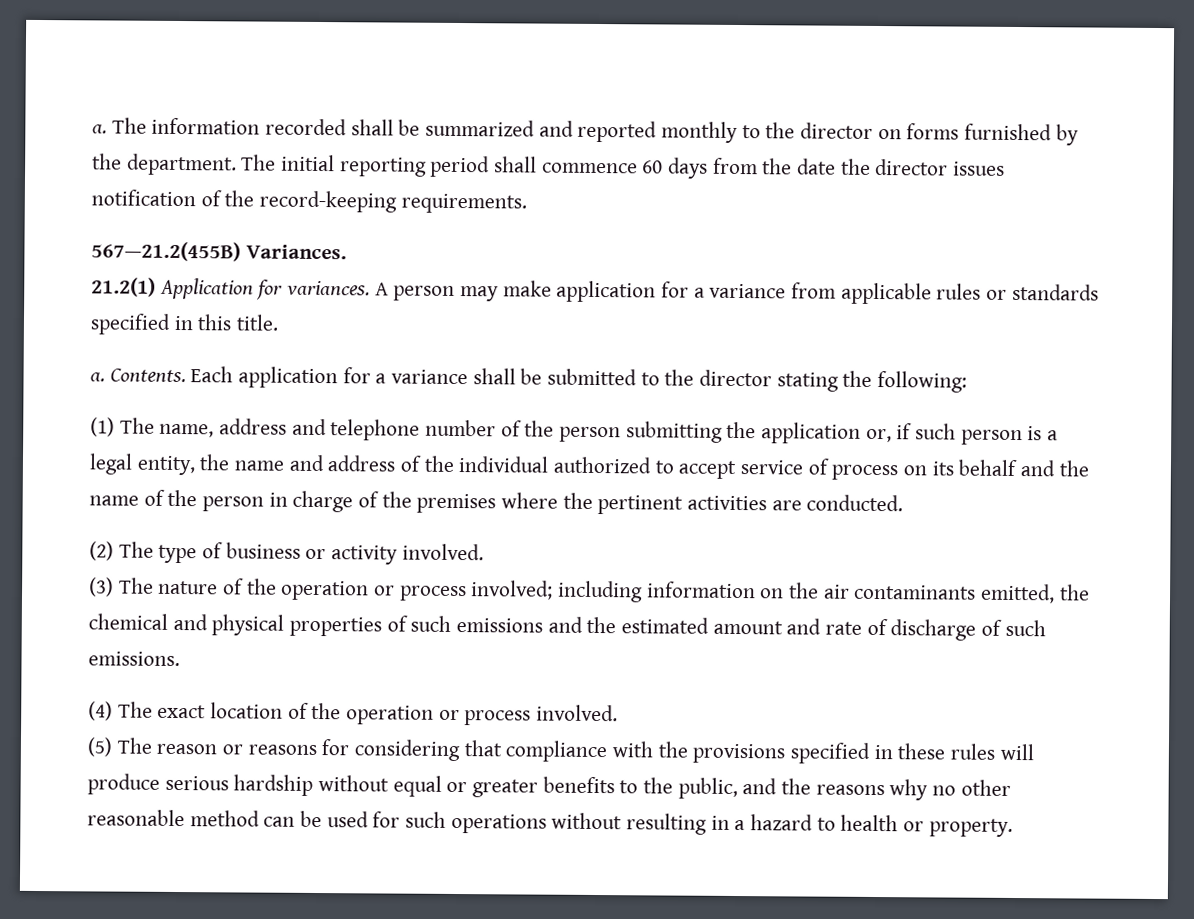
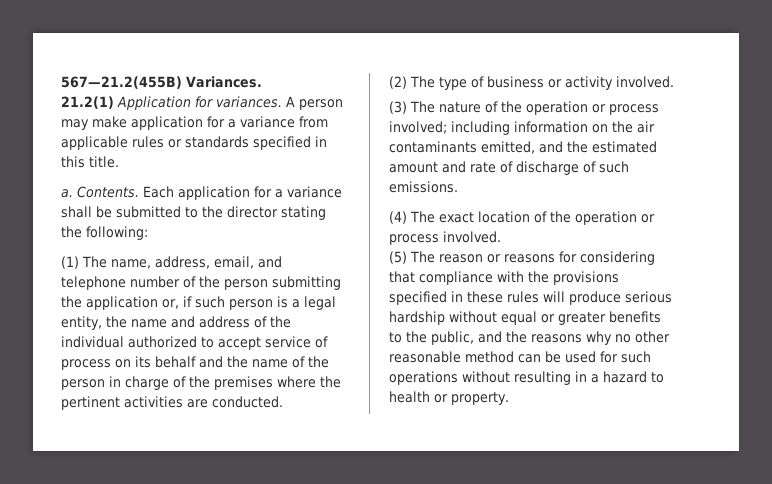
- a. The information recorded shall be summarized and reported monthly to the director on forms furnished by the department. The initial reporting period shall commence 60 days from the date the director issues notification of the record-keeping requirements.
- (1) The name, address and telephone number of the person submitting the application or, if such person is a legal entity, the name and address of the individual authorized to accept service of process on its behalf and the name of the person in charge of the premises where the pertinent activities are conducted.
+ (1) The name, address, email, and telephone number of the person submitting the application or, if such person is a legal entity, the name and address of the individual authorized to accept service of process on its behalf and the name of the person in charge of the premises where the pertinent activities are conducted.
- (3) The nature of the operation or process involved; including information on the air contaminants emitted, the chemical and physical properties of such emissions and the estimated amount and rate of discharge of such emissions.
+ (3) The nature of the operation or process involved; including information on the air contaminants emitted, and the estimated amount and rate of discharge of such emissions.

